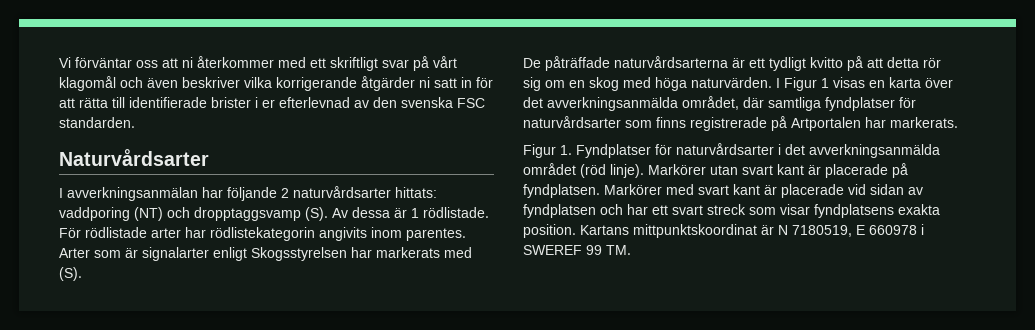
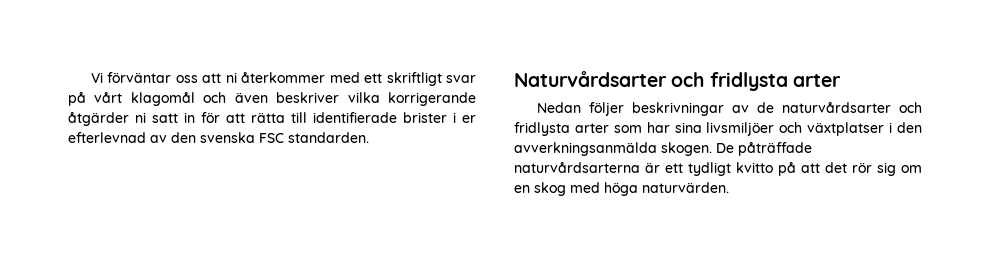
- Naturvårdsarter
- I avverkningsanmälan har följande 2 naturvårdsarter hittats: vaddporing (NT) och dropptaggsvamp (S). Av dessa är 1 rödlistade. För rödlistade arter har rödlistekategorin angivits inom parentes. Arter som är signalarter enligt Skogsstyrelsen har markerats med (S).
- De påträffade naturvårdsarterna är ett tydligt kvitto på att detta rör sig om en skog med höga naturvärden. I Figur 1 visas en karta över det avverkningsanmälda området, där samtliga fyndplatser för naturvårdsarter som finns registrerade på Artportalen har markerats.
- Figur 1. Fyndplatser för naturvårdsarter i det avverkningsanmälda området (röd linje). Markörer utan svart kant är placerade på fyndplatsen. Markörer med svart kant är placerade vid sidan av fyndplatsen och har ett svart streck som visar fyndplatsens exakta position. Kartans mittpunktskoordinat är N 7180519, E 660978 i SWEREF 99 TM.
+ Naturvårdsarter och fridlysta arter
+ Nedan följer beskrivningar av de naturvårdsarter och fridlysta arter som har sina livsmiljöer och växtplatser i den avverkningsanmälda skogen. De påträffade naturvårdsarterna är ett tydligt kvitto på att det rör sig om en skog med höga naturvärden.

